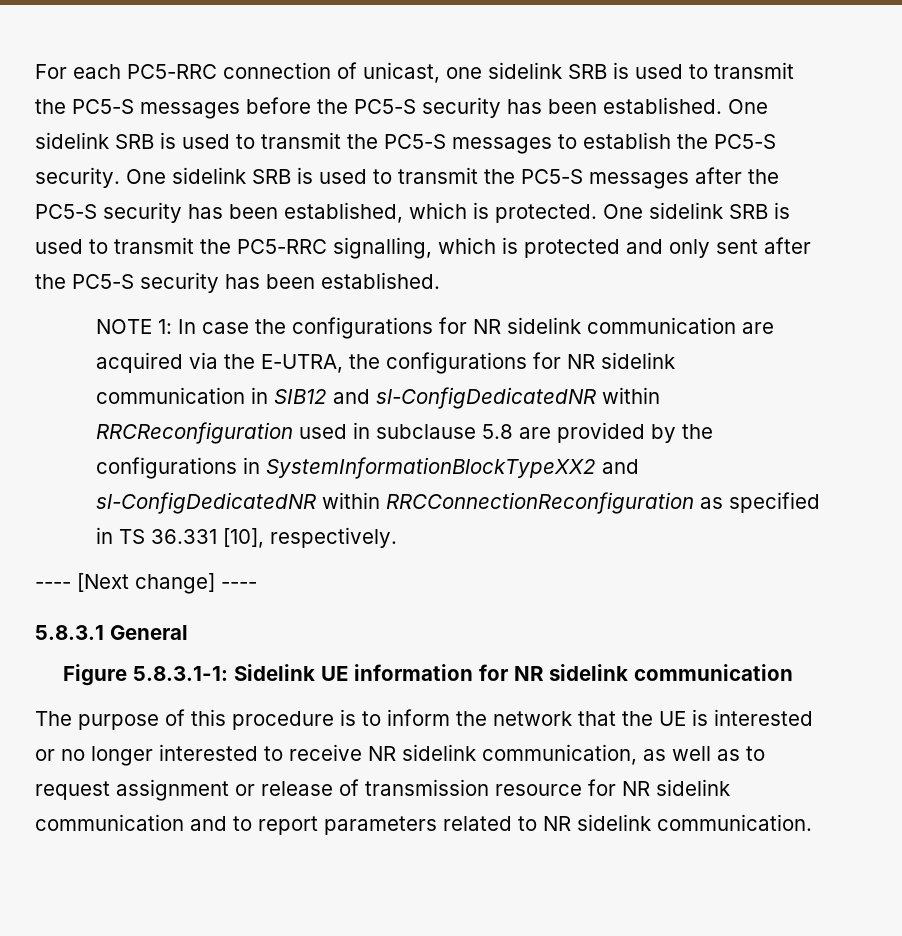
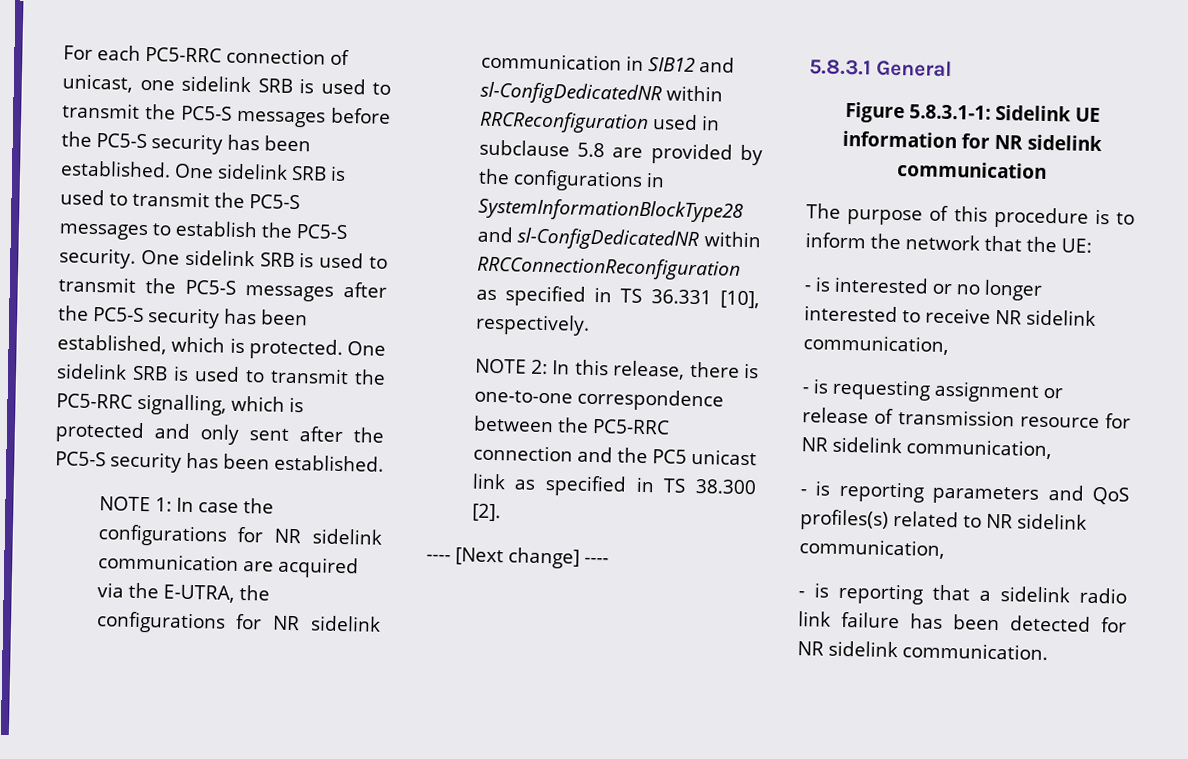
- NOTE 1: In case the configurations for NR sidelink communication are acquired via the E-UTRA, the configurations for NR sidelink communication in SIB12 and sl-ConfigDedicatedNR within RRCReconfiguration used in subclause 5.8 are provided by the configurations in SystemInformationBlockTypeXX2 and sl-ConfigDedicatedNR within RRCConnectionReconfiguration as specified in TS 36.331 [10], respectively.
+ NOTE 1: In case the configurations for NR sidelink communication are acquired via the E-UTRA, the configurations for NR sidelink communication in SIB12 and sl-ConfigDedicatedNR within RRCReconfiguration used in subclause 5.8 are provided by the configurations in SystemInformationBlockType28 and sl-ConfigDedicatedNR within RRCConnectionReconfiguration as specified in TS 36.331 [10], respectively.
+ NOTE 2: In this release, there is one-to-one correspondence between the PC5-RRC connection and the PC5 unicast link as specified in TS 38.300 [2].
- The purpose of this procedure is to inform the network that the UE is interested or no longer interested to receive NR sidelink communication, as well as to request assignment or release of transmission resource for NR sidelink communication and to report parameters related to NR sidelink communication.
+ The purpose of this procedure is to inform the network that the UE:
+ - is interested or no longer interested to receive NR sidelink communication,
+ - is requesting assignment or release of transmission resource for NR sidelink communication,
+ - is reporting parameters and QoS profiles(s) related to NR sidelink communication,
+ - is reporting that a sidelink radio link failure has been detected for NR sidelink communication.

